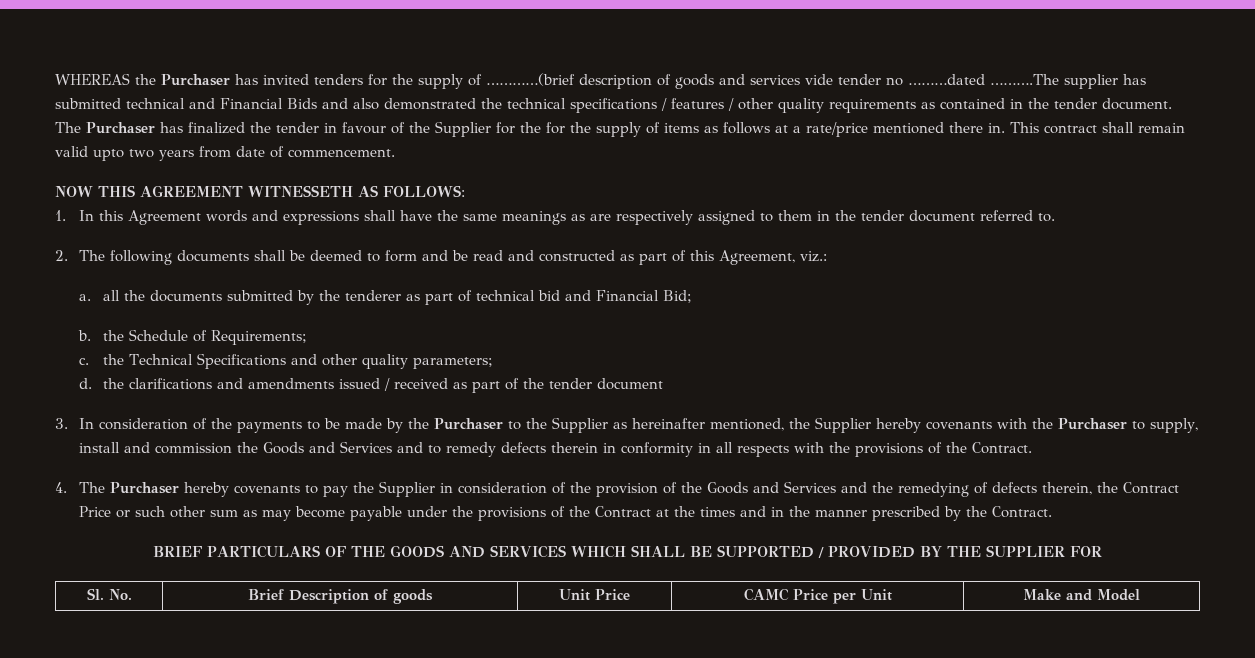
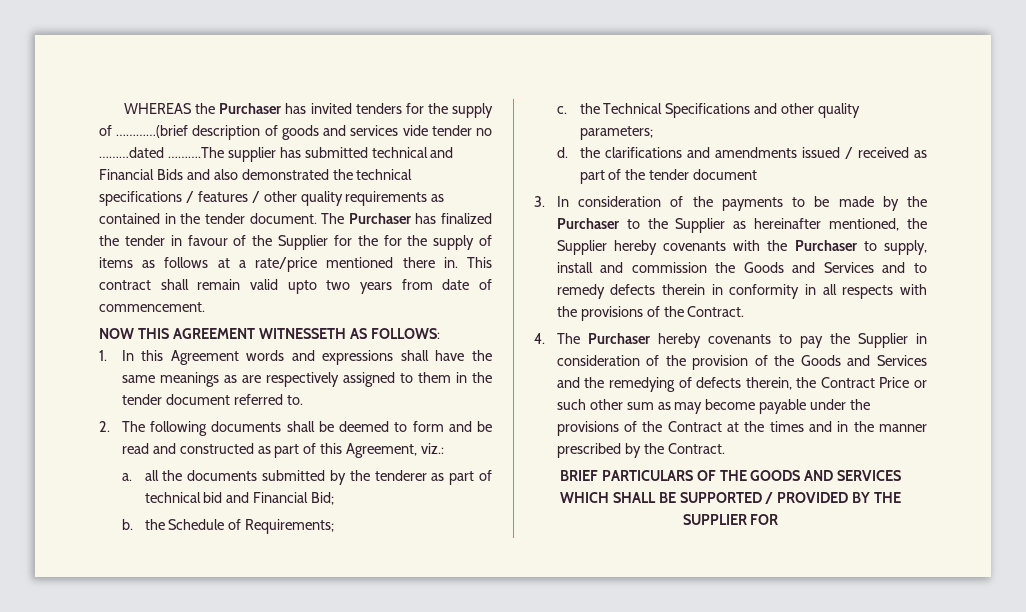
- Sl. No. | Brief Description of goods | Unit Price | CAMC Price per Unit | Make and Model

